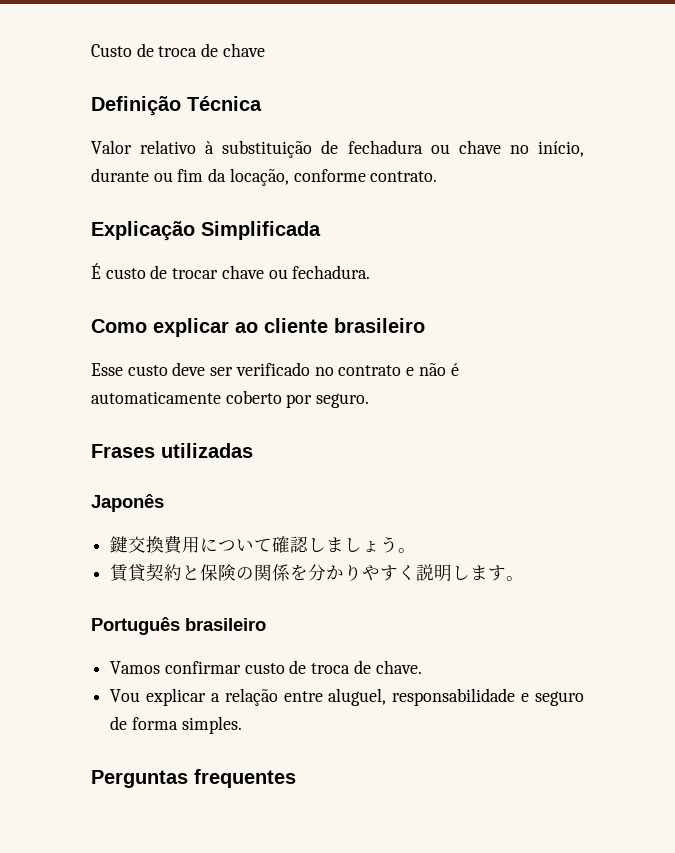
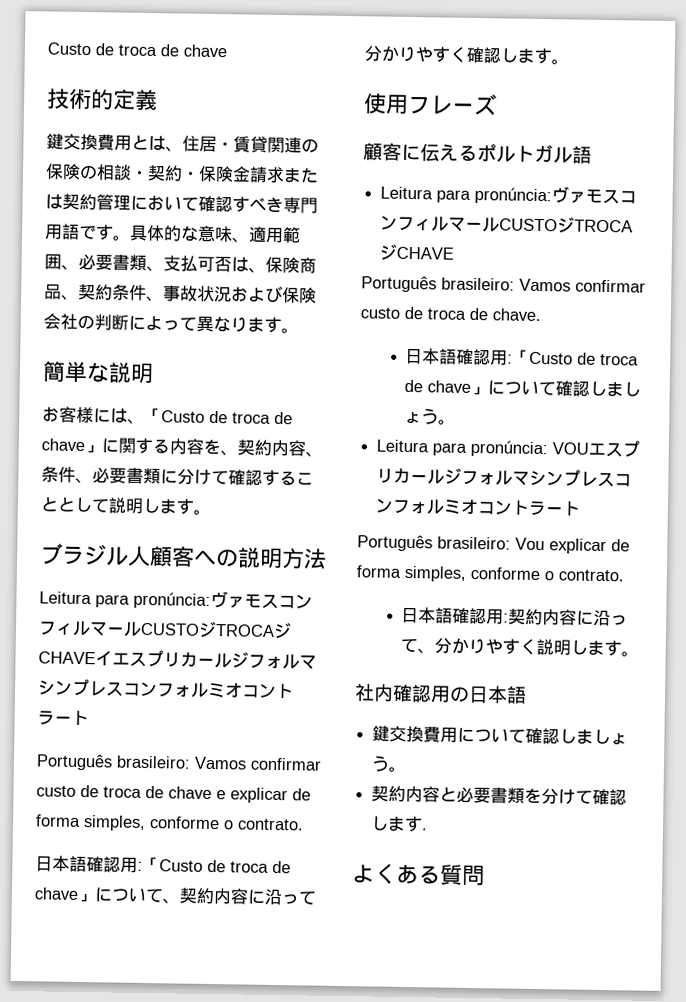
- Definição Técnica
- Valor relativo à substituição de fechadura ou chave no início, durante ou fim da locação, conforme contrato.
- Explicação Simplificada
- É custo de trocar chave ou fechadura.
- Como explicar ao cliente brasileiro
- Esse custo deve ser verificado no contrato e não é automaticamente coberto por seguro.
- Frases utilizadas
- Japonês
+ 技術的定義
+ 鍵交換費用とは、住居・賃貸関連の保険の相談・契約・保険金請求または契約管理において確認すべき専門用語です。具体的な意味、適用範囲、必要書類、支払可否は、保険商品、契約条件、事故状況および保険会社の判断によって異なります。
+ 簡単な説明
+ お客様には、「Custo de troca de chave」に関する内容を、契約内容、条件、必要書類に分けて確認することとして説明します。
+ ブラジル人顧客への説明方法
+ Leitura para pronúncia:ヴァモスコンフィルマールCUSTOジTROCAジCHAVEイエスプリカールジフォルマシンプレスコンフォルミオコントラート
+ Português brasileiro: Vamos confirmar custo de troca de chave e explicar de forma simples, conforme o contrato.
+ 日本語確認用:「Custo de troca de chave」について、契約内容に沿って分かりやすく確認します。
+ 使用フレーズ
+ 顧客に伝えるポルトガル語
+ Leitura para pronúncia:ヴァモスコンフィルマールCUSTOジTROCAジCHAVE
+ Português brasileiro: Vamos confirmar custo de troca de chave.
+ 日本語確認用:「Custo de troca de chave」について確認しましょう。
+ Leitura para pronúncia: VOUエスプリカールジフォルマシンプレスコンフォルミオコントラート
+ Português brasileiro: Vou explicar de forma simples, conforme o contrato.
+ 日本語確認用:契約内容に沿って、分かりやすく説明します。
+ 社内確認用の日本語
- 賃貸契約と保険の関係を分かりやすく説明します。
- Português brasileiro
- Vamos confirmar custo de troca de chave.
- Vou explicar a relação entre aluguel, responsabilidade e seguro de forma simples.
- Perguntas frequentes
+ 契約内容と必要書類を分けて確認します.
+ よくある質問

